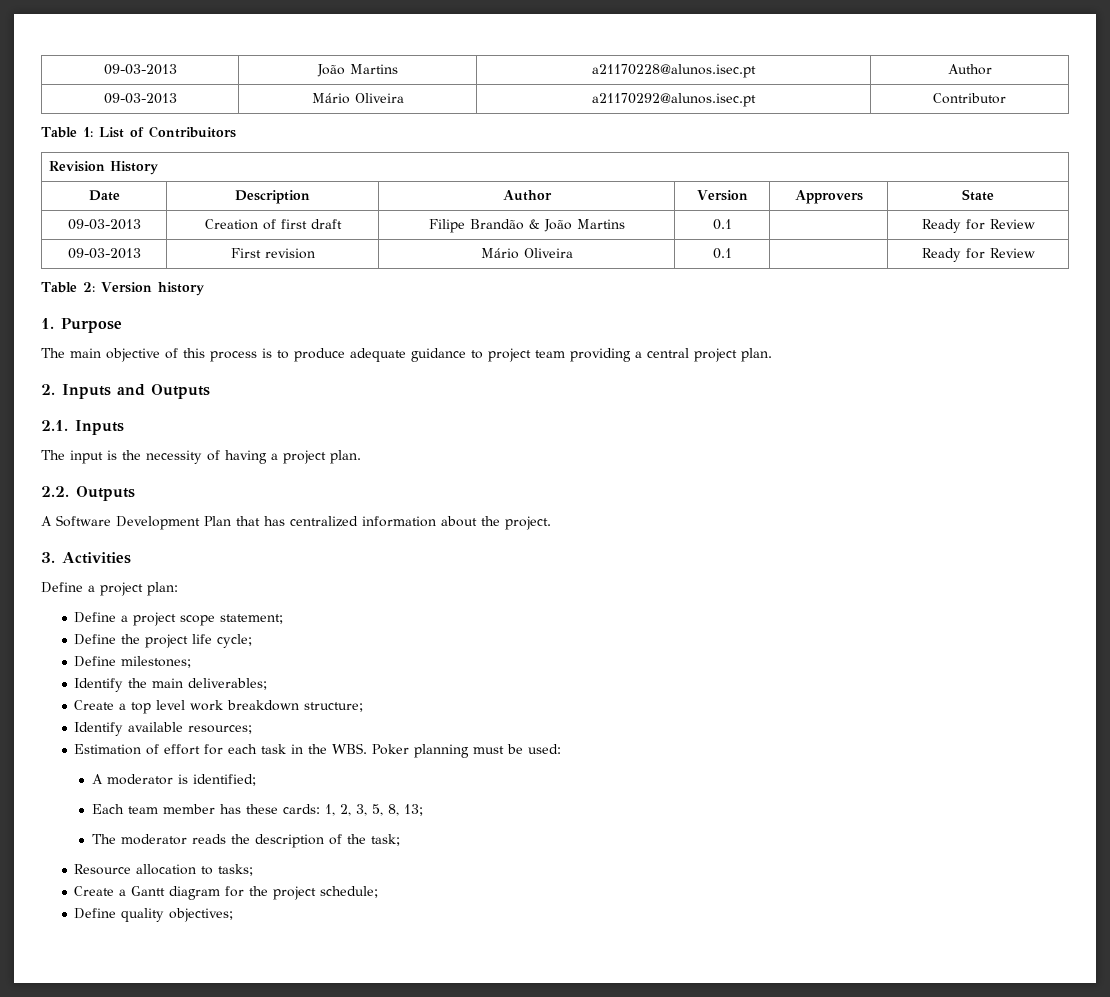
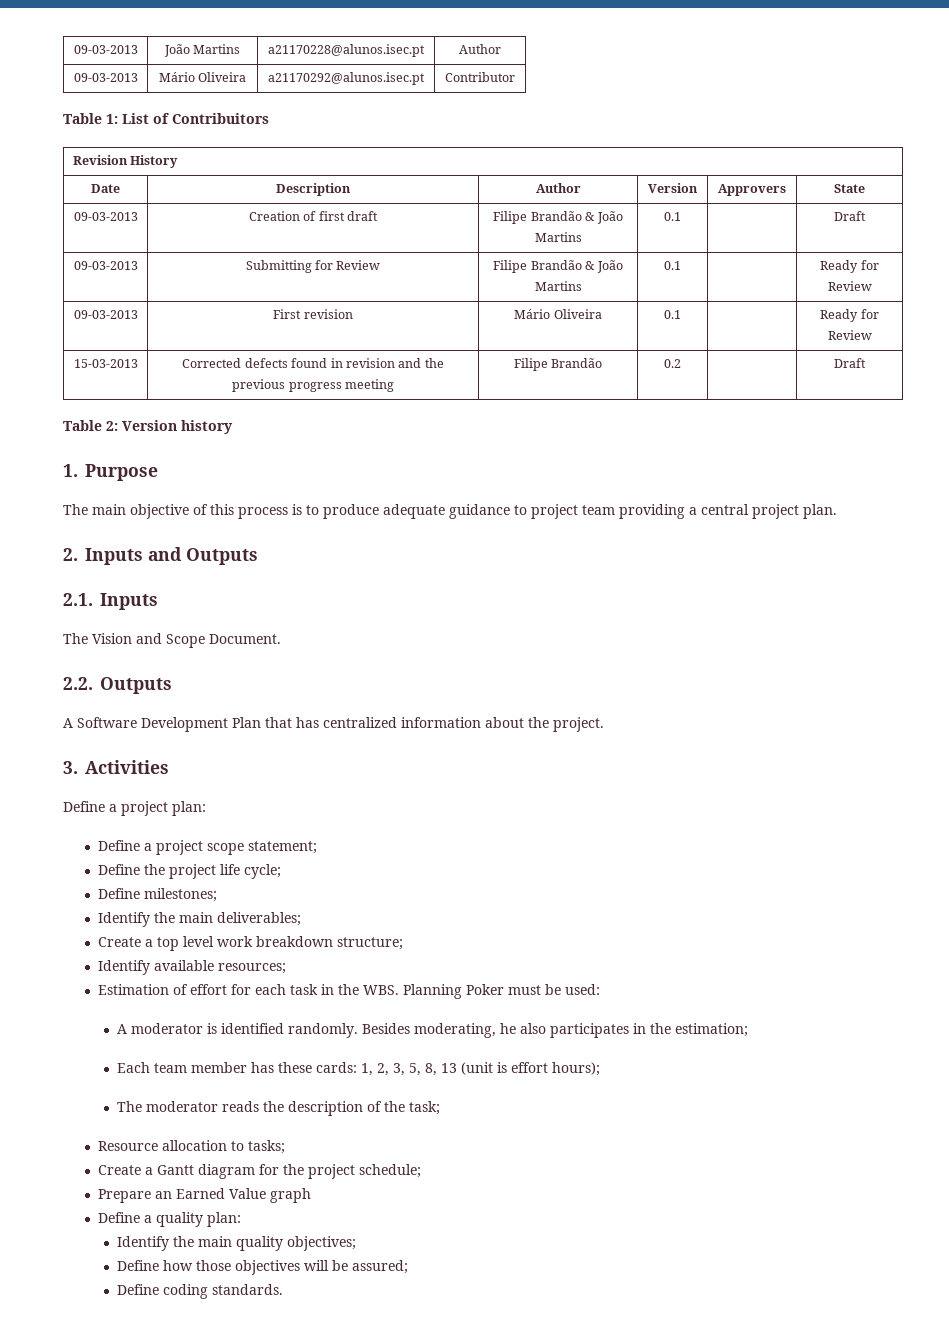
- 09-03-2013 | Creation of first draft | Filipe Brandão & João Martins | 0.1 | | Ready for Review
+ 09-03-2013 | Creation of first draft | Filipe Brandão & João Martins | 0.1 | | Draft
+ 09-03-2013 | Submitting for Review | Filipe Brandão & João Martins | 0.1 | | Ready for Review
+ 15-03-2013 | Corrected defects found in revision and the previous progress meeting | Filipe Brandão | 0.2 | | Draft
- The input is the necessity of having a project plan.
+ The Vision and Scope Document.
- Estimation of effort for each task in the WBS. Poker planning must be used:
+ Estimation of effort for each task in the WBS. Planning Poker must be used:
- A moderator is identified;
+ A moderator is identified randomly. Besides moderating, he also participates in the estimation;
- Each team member has these cards: 1, 2, 3, 5, 8, 13;
+ Each team member has these cards: 1, 2, 3, 5, 8, 13 (unit is effort hours);
- Define quality objectives;
+ Prepare an Earned Value graph
+ Define a quality plan:
+ Identify the main quality objectives;
+ Define how those objectives will be assured;
+ Define coding standards.

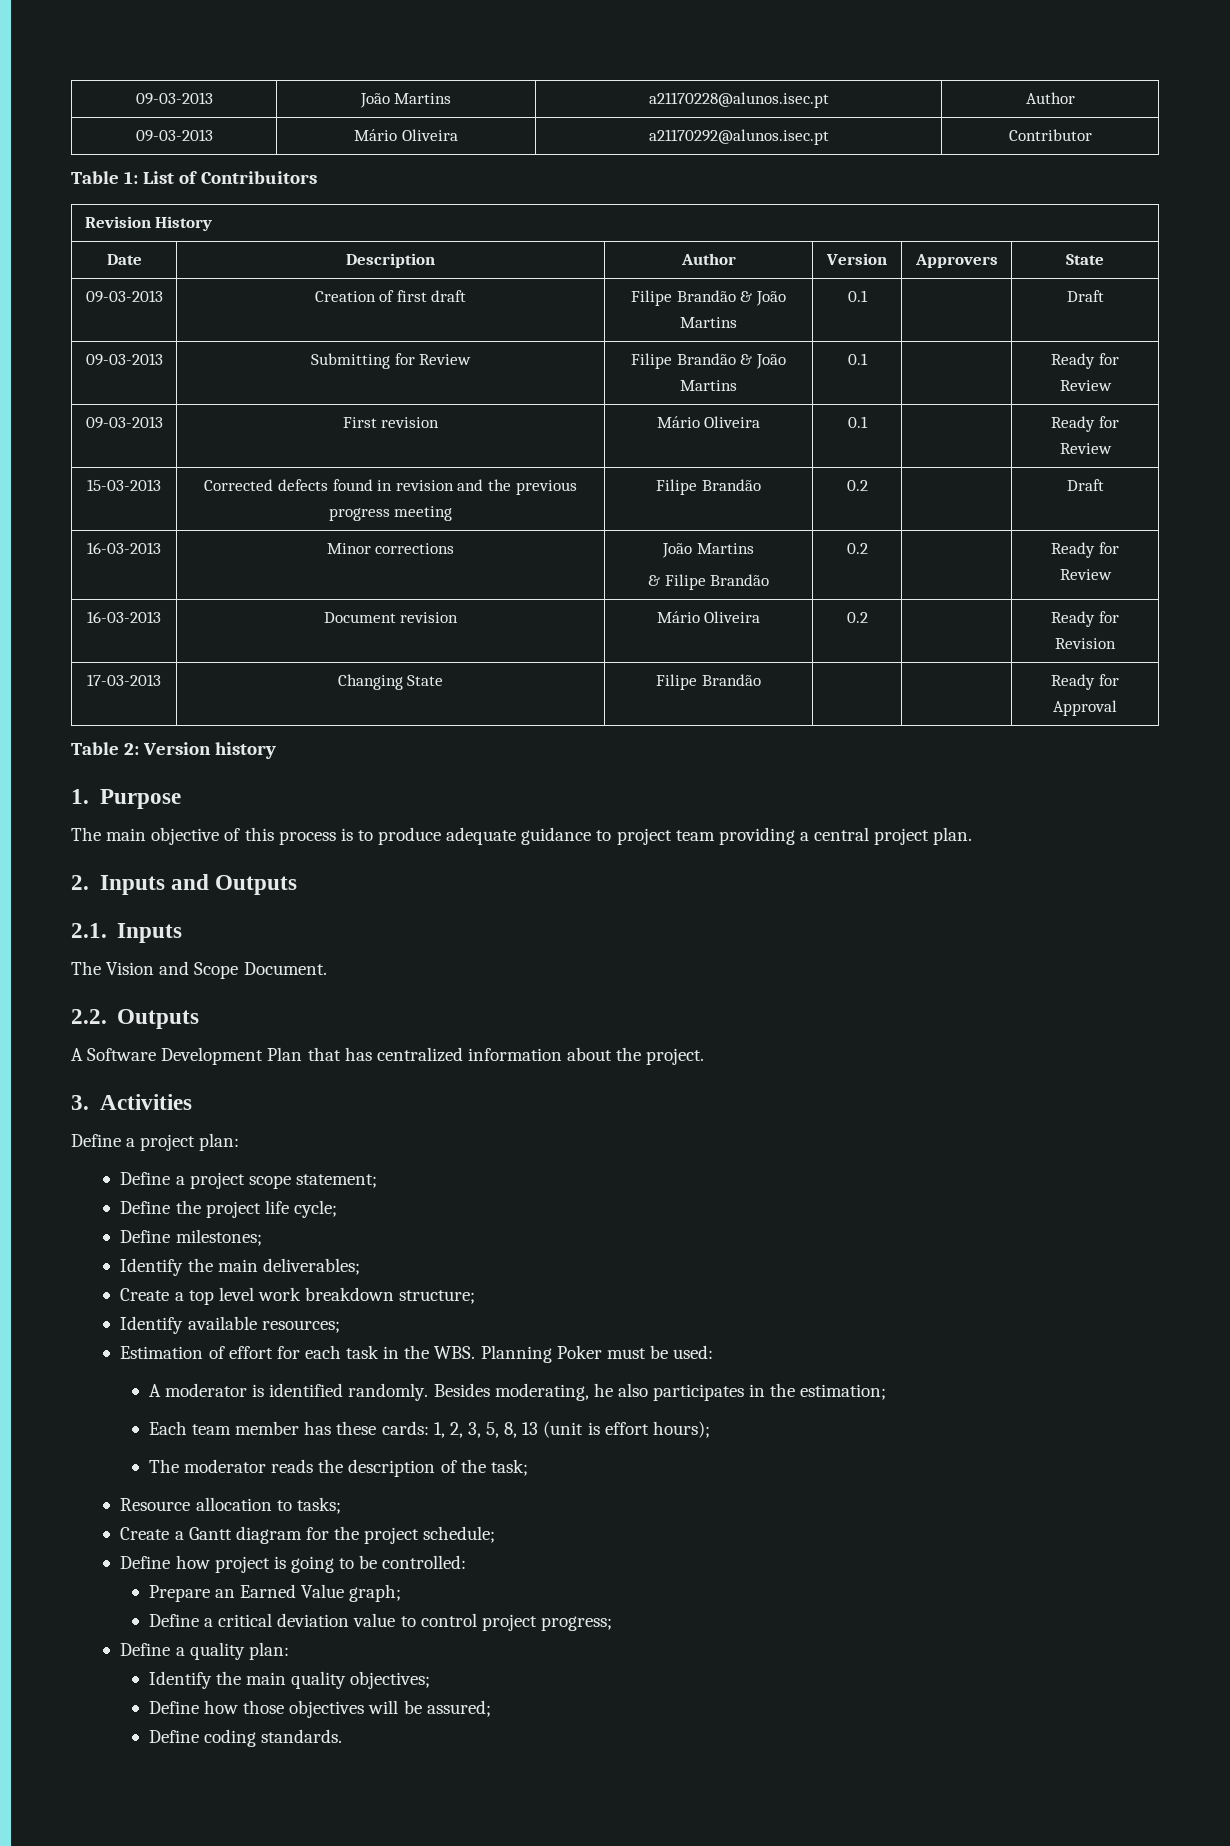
+ 16-03-2013 | Minor corrections | João Martins
+ & Filipe Brandão | 0.2 | | Ready for Review
+ 16-03-2013 | Document revision | Mário Oliveira | 0.2 | | Ready for Revision
+ 17-03-2013 | Changing State | Filipe Brandão | | | Ready for Approval
- Prepare an Earned Value graph
+ Define how project is going to be controlled:
+ Prepare an Earned Value graph;
+ Define a critical deviation value to control project progress;

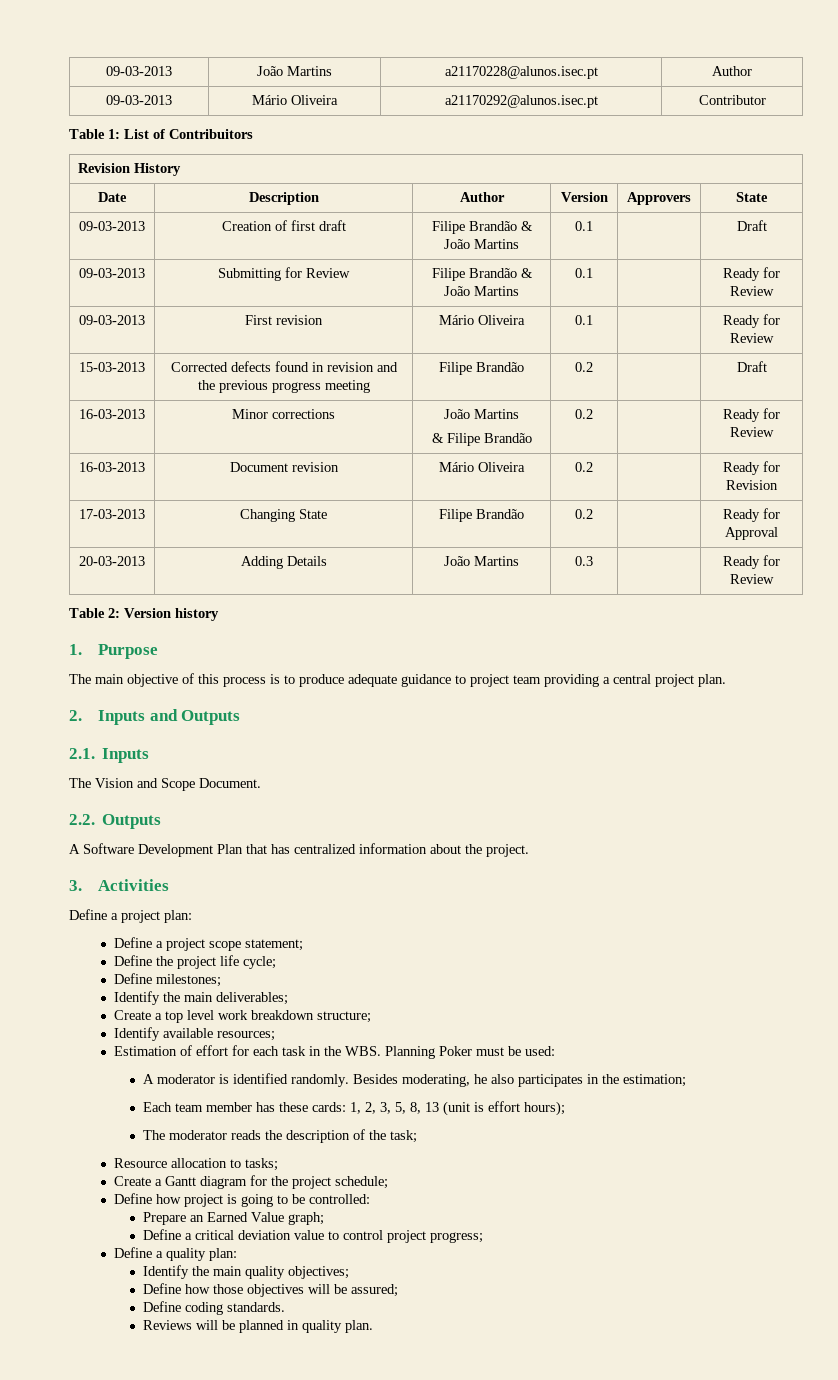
- 17-03-2013 | Changing State | Filipe Brandão | | | Ready for Approval
+ 17-03-2013 | Changing State | Filipe Brandão | 0.2 | | Ready for Approval
+ 20-03-2013 | Adding Details | João Martins | 0.3 | | Ready for Review
+ Reviews will be planned in quality plan.

